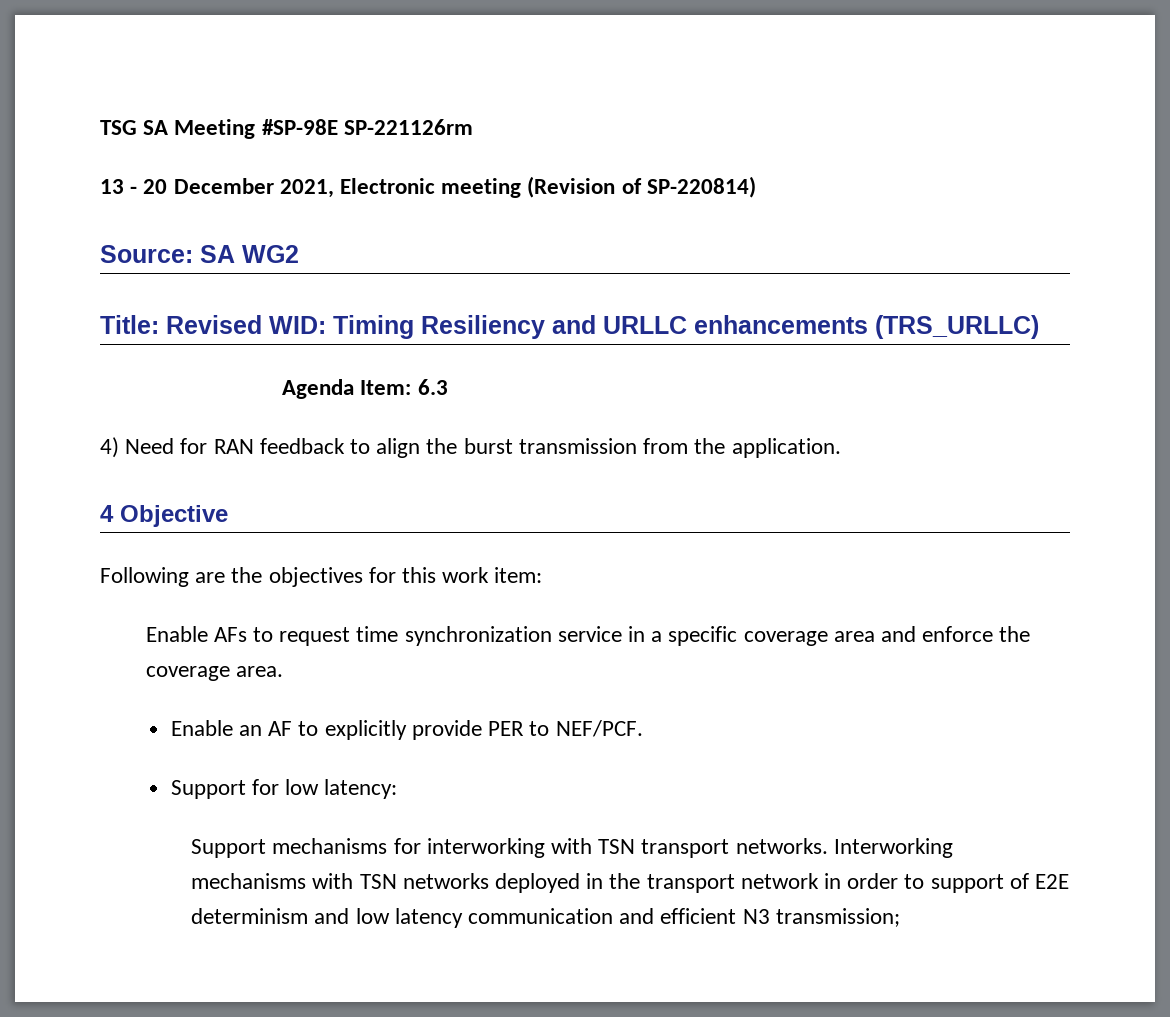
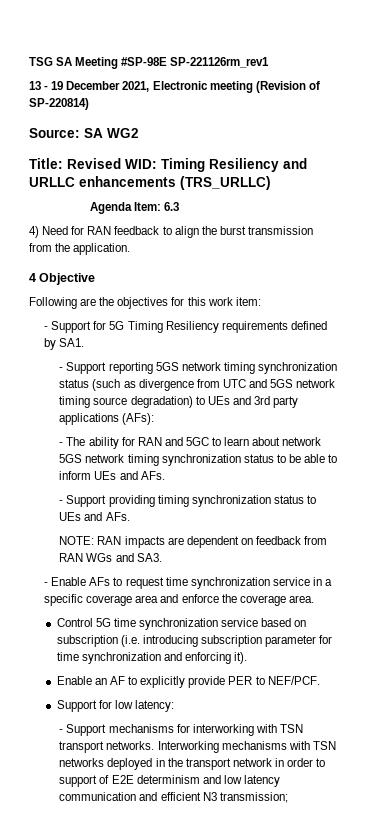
- TSG SA Meeting #SP-98E SP-221126rm
+ TSG SA Meeting #SP-98E SP-221126rm_rev1
- 13 - 20 December 2021, Electronic meeting (Revision of SP-220814)
+ 13 - 19 December 2021, Electronic meeting (Revision of SP-220814)
- Enable AFs to request time synchronization service in a specific coverage area and enforce the coverage area.
+ - Support for 5G Timing Resiliency requirements defined by SA1.
+ - Support reporting 5GS network timing synchronization status (such as divergence from UTC and 5GS network timing source degradation) to UEs and 3rd party applications (AFs):
+ - The ability for RAN and 5GC to learn about network 5GS network timing synchronization status to be able to inform UEs and AFs.
+ - Support providing timing synchronization status to UEs and AFs.
+ NOTE: RAN impacts are dependent on feedback from RAN WGs and SA3.
+ - Enable AFs to request time synchronization service in a specific coverage area and enforce the coverage area.
+ Control 5G time synchronization service based on subscription (i.e. introducing subscription parameter for time synchronization and enforcing it).
- Support mechanisms for interworking with TSN transport networks.
+ - Support mechanisms for interworking with TSN transport networks.

